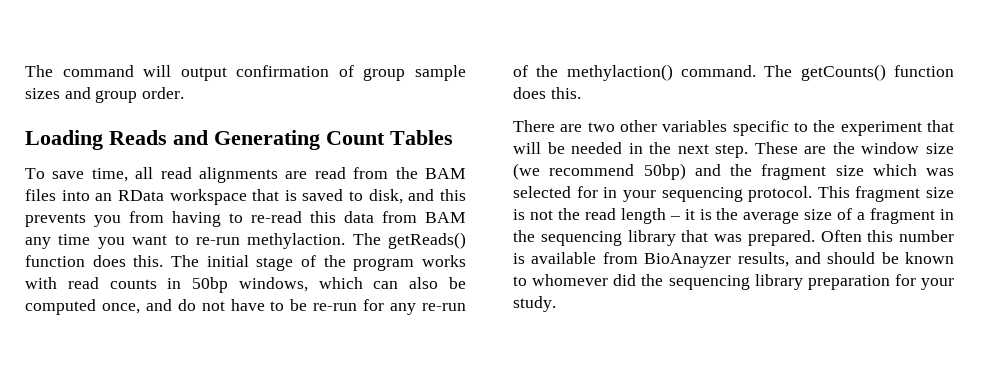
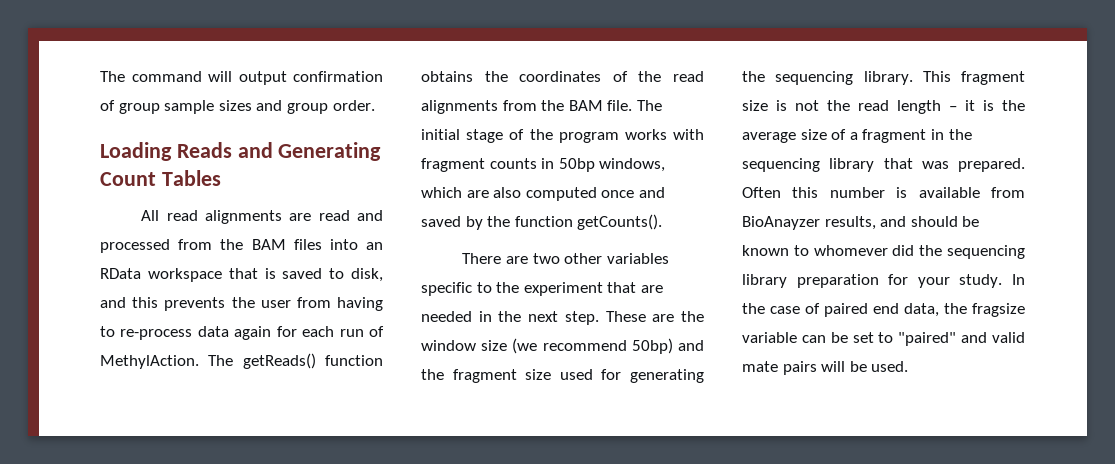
- To save time, all read alignments are read from the BAM files into an RData workspace that is saved to disk, and this prevents you from having to re-read this data from BAM any time you want to re-run methylaction. The getReads() function does this.
+ All read alignments are read and processed from the BAM files into an RData workspace that is saved to disk, and this prevents the user from having to re-process data again for each run of MethylAction. The getReads() function obtains the coordinates of the read alignments from the BAM file.
- The initial stage of the program works with read counts in 50bp windows, which can also be computed once, and do not have to be re-run for any re-run of the methylaction() command. The getCounts() function does this.
+ The initial stage of the program works with fragment counts in 50bp windows, which are also computed once and saved by the function getCounts().
- There are two other variables specific to the experiment that will be needed in the next step.
+ There are two other variables specific to the experiment that are needed in the next step.
- These are the window size (we recommend 50bp) and the fragment size which was selected for in your sequencing protocol.
+ These are the window size (we recommend 50bp) and the fragment size used for generating the sequencing library.
+ In the case of paired end data, the fragsize variable can be set to "paired" and valid mate pairs will be used.

